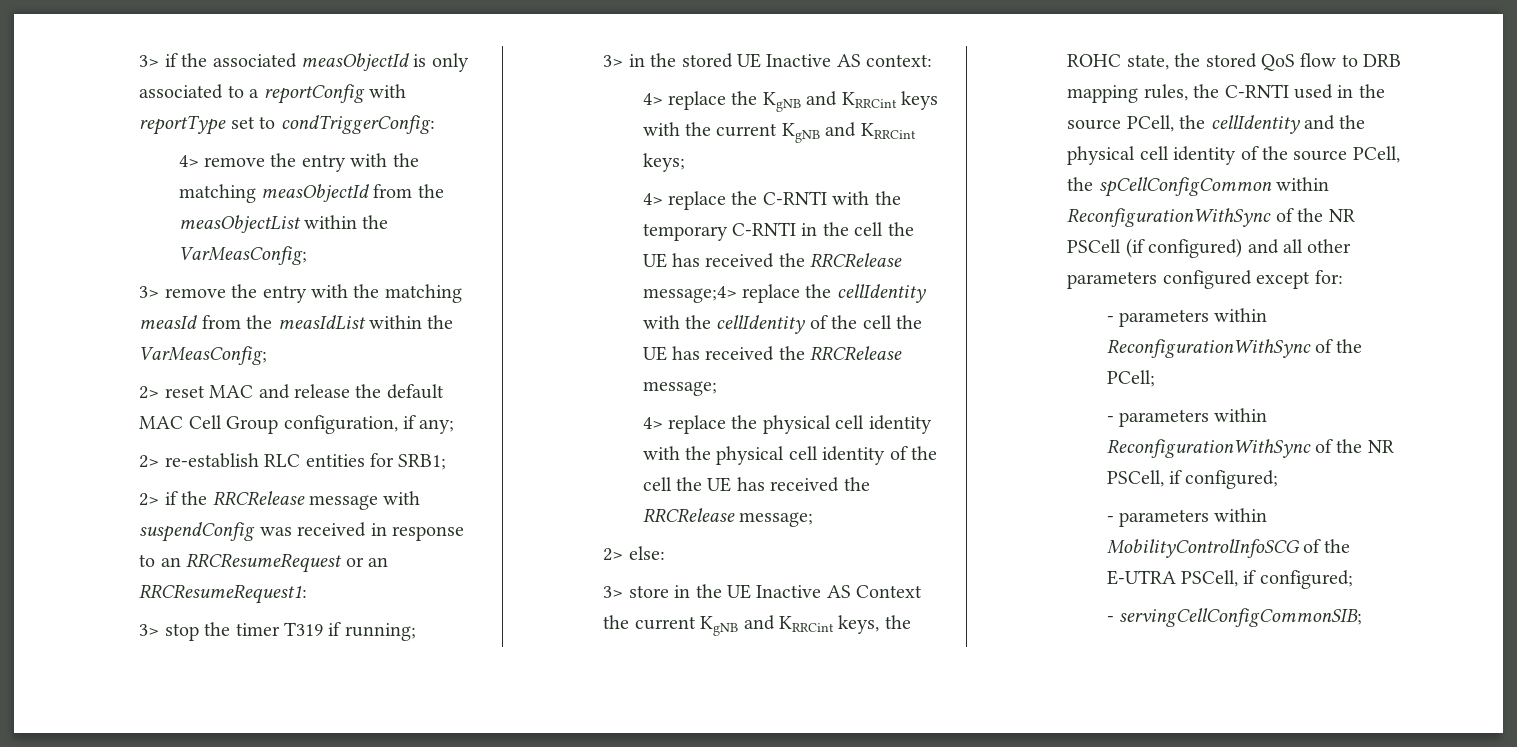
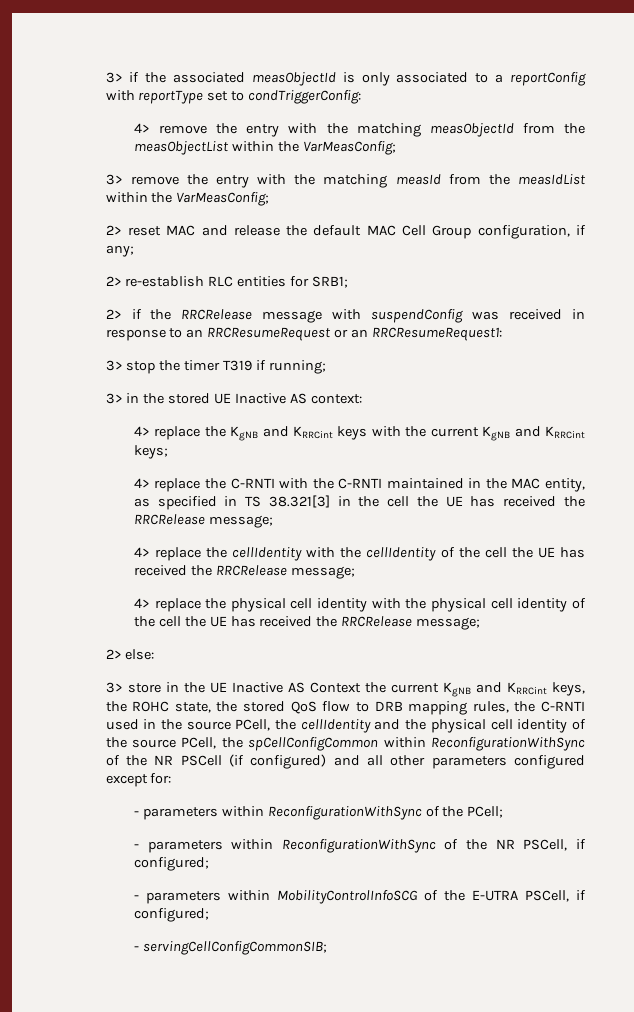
- 4> replace the C-RNTI with the temporary C-RNTI in the cell the UE has received the RRCRelease message;4> replace the cellIdentity with the cellIdentity of the cell the UE has received the RRCRelease message;
+ 4> replace the C-RNTI with the C-RNTI maintained in the MAC entity, as specified in TS 38.321[3] in the cell the UE has received the RRCRelease message;
+ 4> replace the cellIdentity with the cellIdentity of the cell the UE has received the RRCRelease message;

